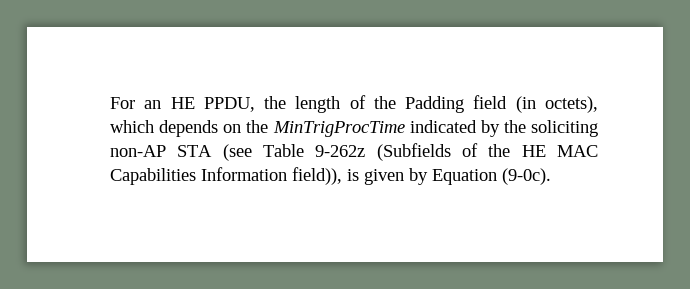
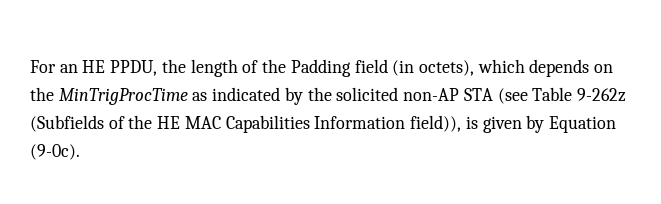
- For an HE PPDU, the length of the Padding field (in octets), which depends on the MinTrigProcTime indicated by the soliciting non-AP STA (see Table 9-262z (Subfields of the HE MAC Capabilities Information field)), is given by Equation (9-0c).
+ For an HE PPDU, the length of the Padding field (in octets), which depends on the MinTrigProcTime as indicated by the solicited non-AP STA (see Table 9-262z (Subfields of the HE MAC Capabilities Information field)), is given by Equation (9-0c).

